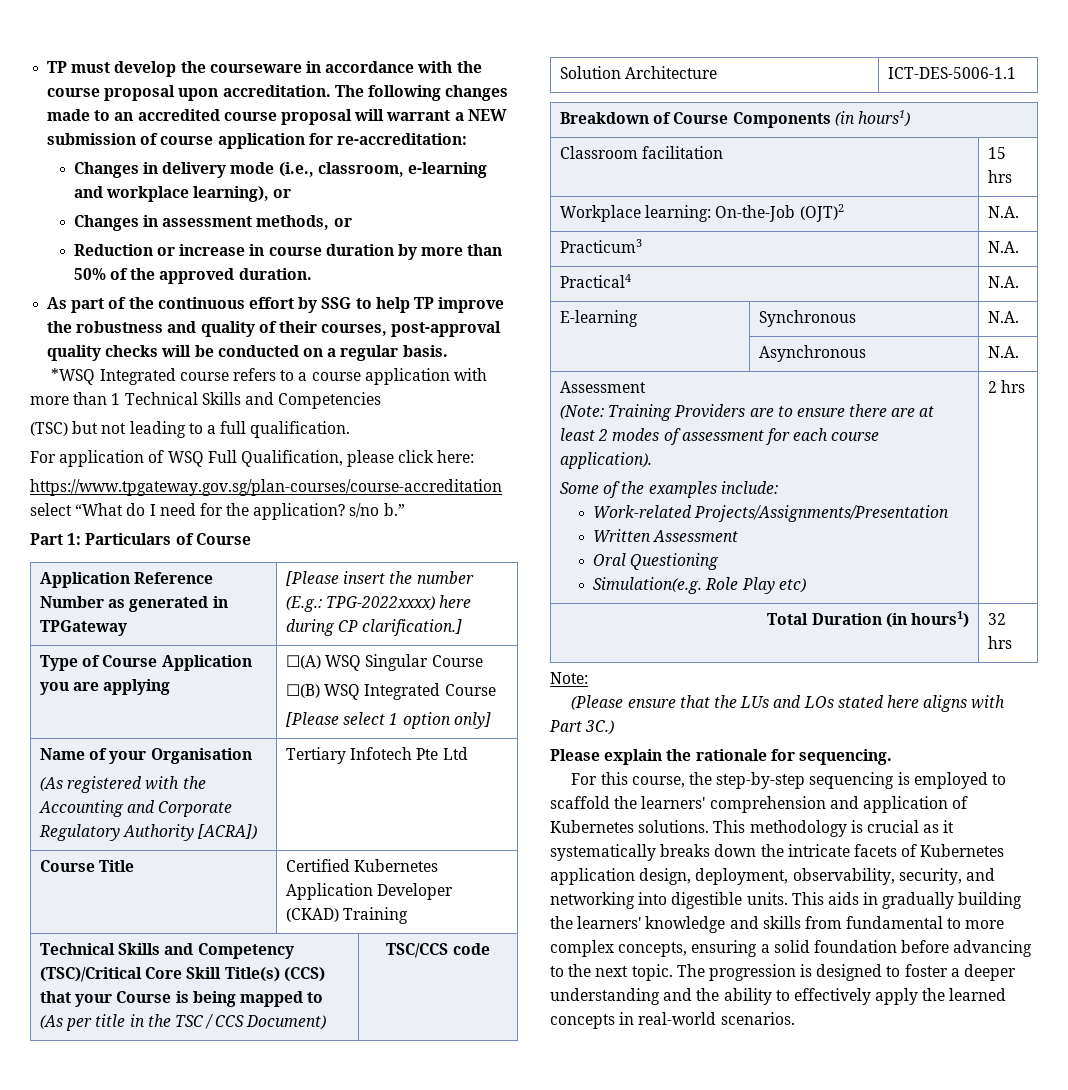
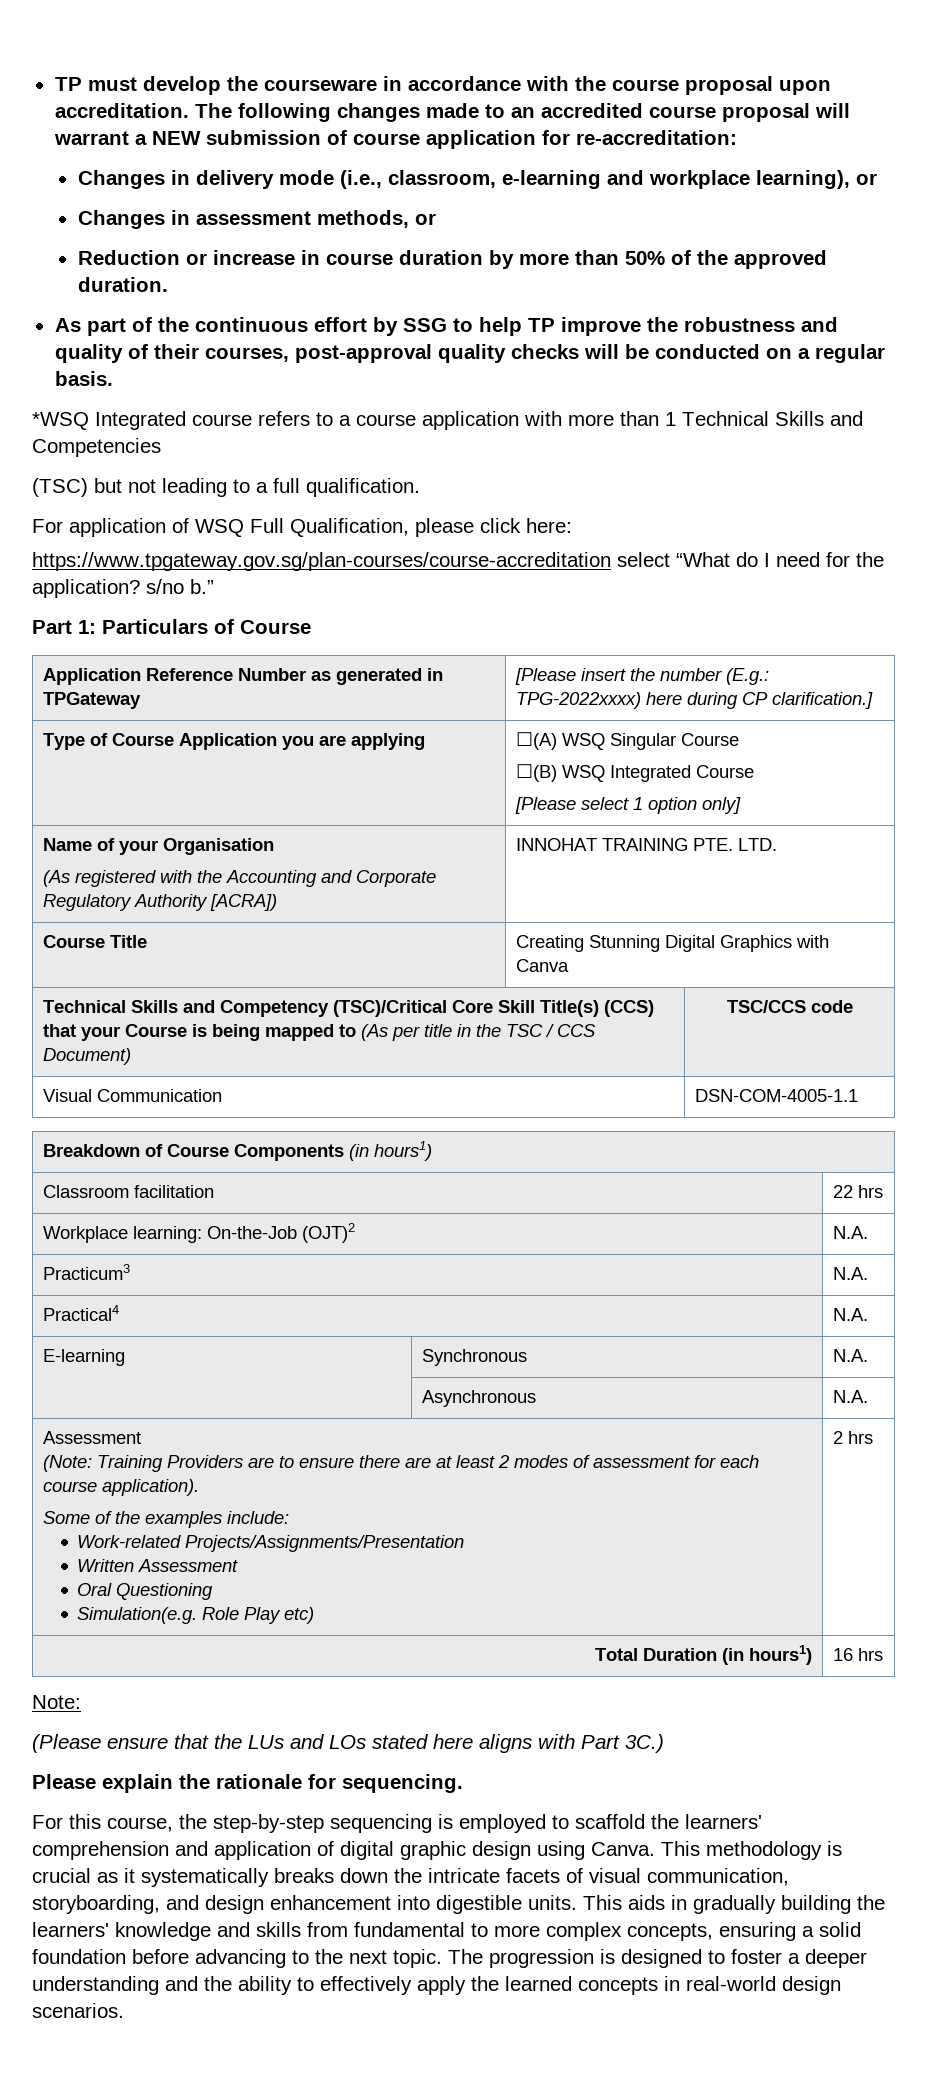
  Name of your Organisation
- (As registered with the Accounting and Corporate Regulatory Authority [ACRA]) | Tertiary Infotech Pte Ltd
- Course Title | Certified Kubernetes Application Developer (CKAD) Training
+ (As registered with the Accounting and Corporate Regulatory Authority [ACRA]) | INNOHAT TRAINING PTE. LTD.
+ Course Title | Creating Stunning Digital Graphics with Canva
- Solution Architecture | ICT-DES-5006-1.1
+ Visual Communication | DSN-COM-4005-1.1
- Classroom facilitation | 15 hrs
+ Classroom facilitation | 22 hrs
- Total Duration (in hours1) | 32 hrs
+ Total Duration (in hours1) | 16 hrs
- For this course, the step-by-step sequencing is employed to scaffold the learners' comprehension and application of Kubernetes solutions.
+ For this course, the step-by-step sequencing is employed to scaffold the learners' comprehension and application of digital graphic design using Canva.
- This methodology is crucial as it systematically breaks down the intricate facets of Kubernetes application design, deployment, observability, security, and networking into digestible units.
+ This methodology is crucial as it systematically breaks down the intricate facets of visual communication, storyboarding, and design enhancement into digestible units.
- The progression is designed to foster a deeper understanding and the ability to effectively apply the learned concepts in real-world scenarios.
+ The progression is designed to foster a deeper understanding and the ability to effectively apply the learned concepts in real-world design scenarios.

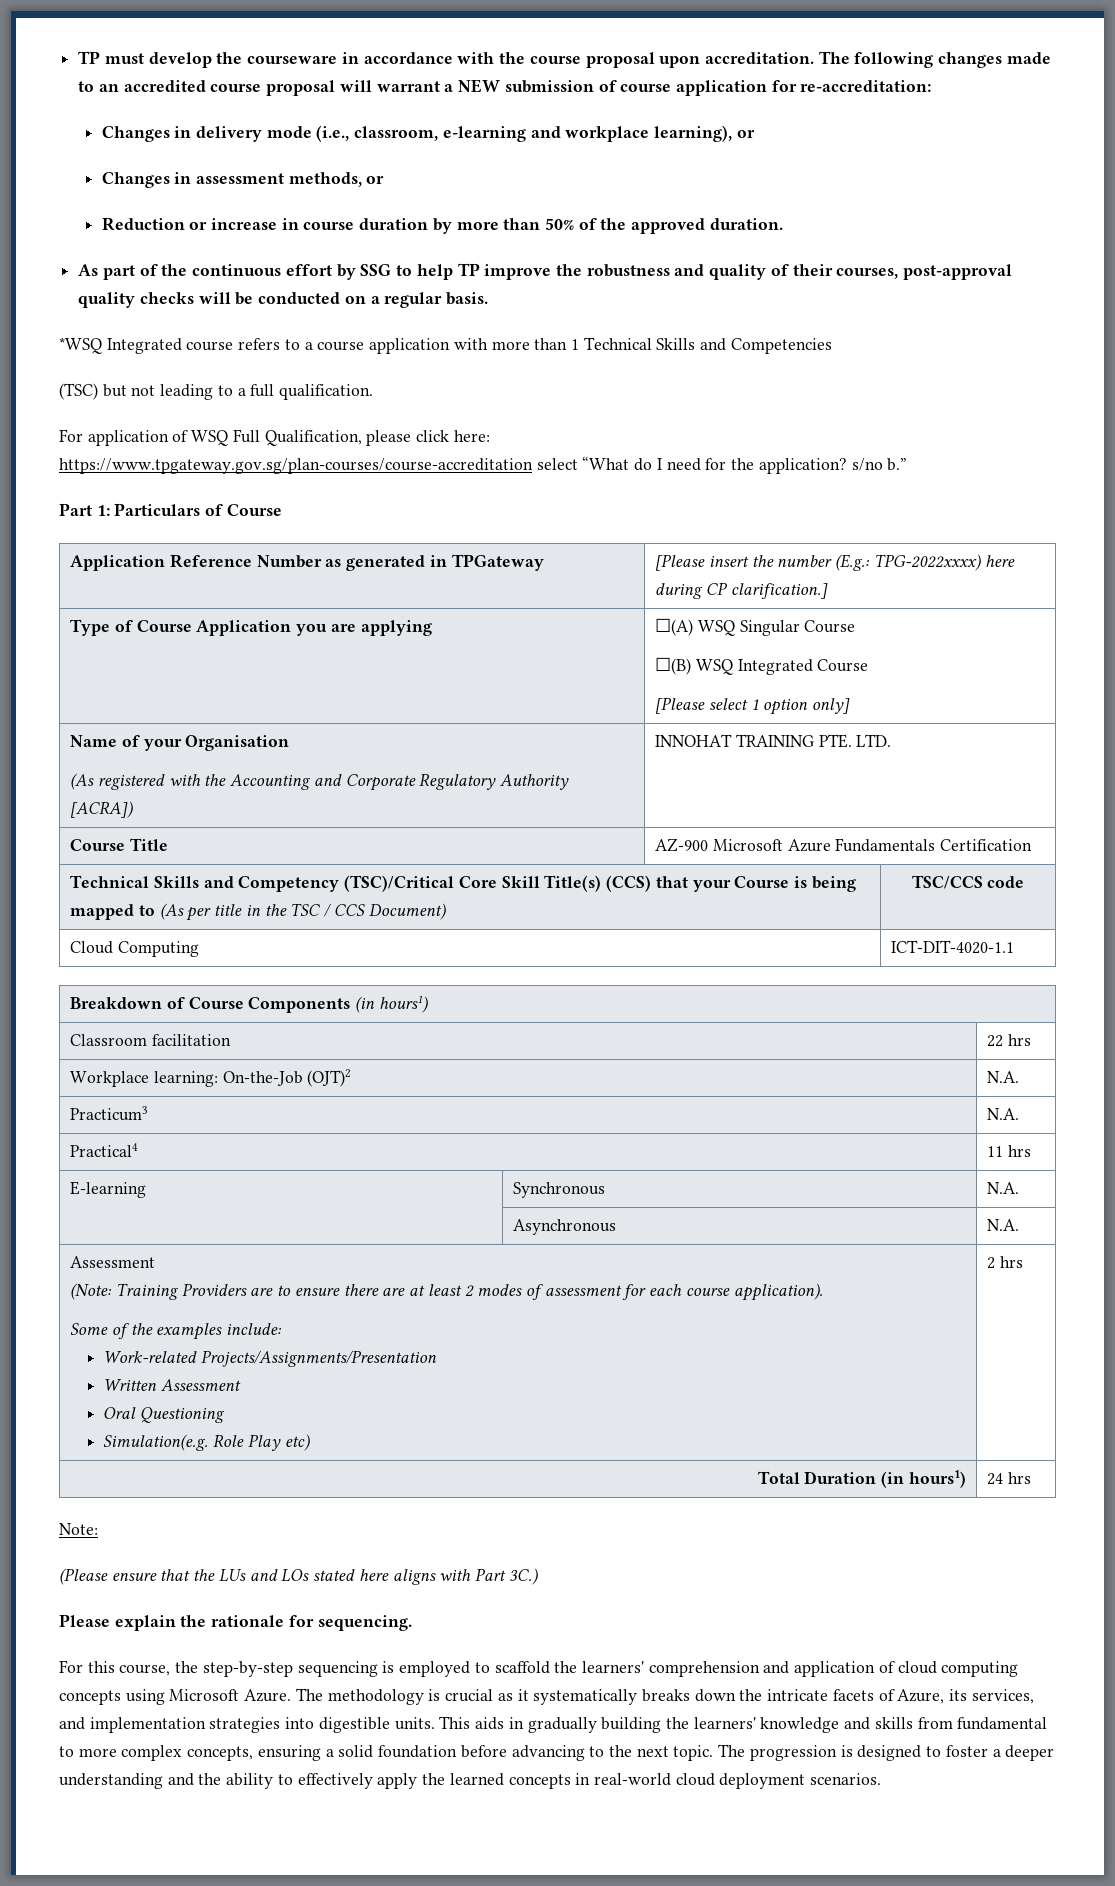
- Course Title | Creating Stunning Digital Graphics with Canva
+ Course Title | AZ-900 Microsoft Azure Fundamentals Certification
- Visual Communication | DSN-COM-4005-1.1
+ Cloud Computing | ICT-DIT-4020-1.1
- Practical4 | N.A.
+ Practical4 | 11 hrs
- Total Duration (in hours1) | 16 hrs
+ Total Duration (in hours1) | 24 hrs
- For this course, the step-by-step sequencing is employed to scaffold the learners' comprehension and application of digital graphic design using Canva. This methodology is crucial as it systematically breaks down the intricate facets of visual communication, storyboarding, and design enhancement into digestible units.
+ For this course, the step-by-step sequencing is employed to scaffold the learners' comprehension and application of cloud computing concepts using Microsoft Azure. The methodology is crucial as it systematically breaks down the intricate facets of Azure, its services, and implementation strategies into digestible units.
- The progression is designed to foster a deeper understanding and the ability to effectively apply the learned concepts in real-world design scenarios.
+ The progression is designed to foster a deeper understanding and the ability to effectively apply the learned concepts in real-world cloud deployment scenarios.

